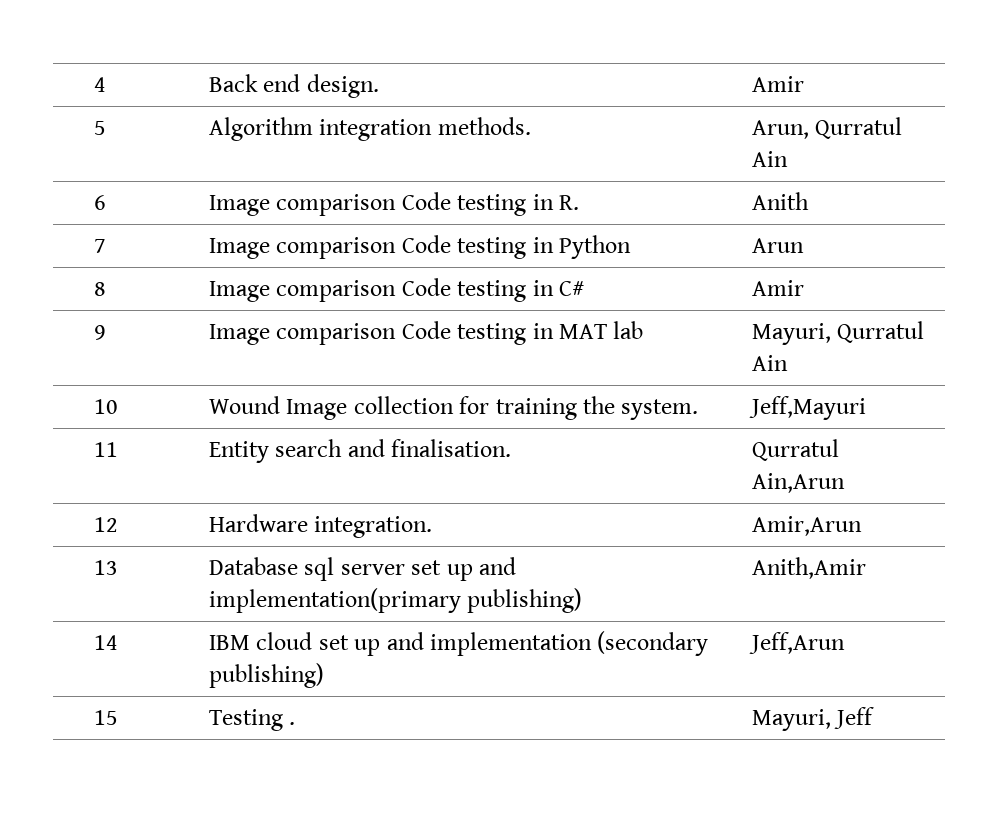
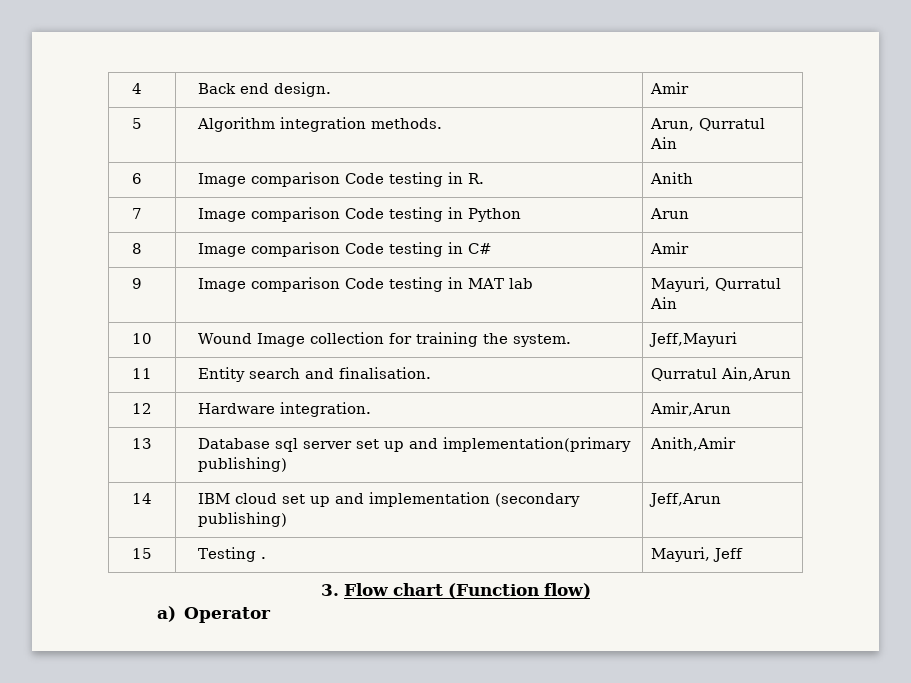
+ 3. Flow chart (Function flow)
+ a) Operator

